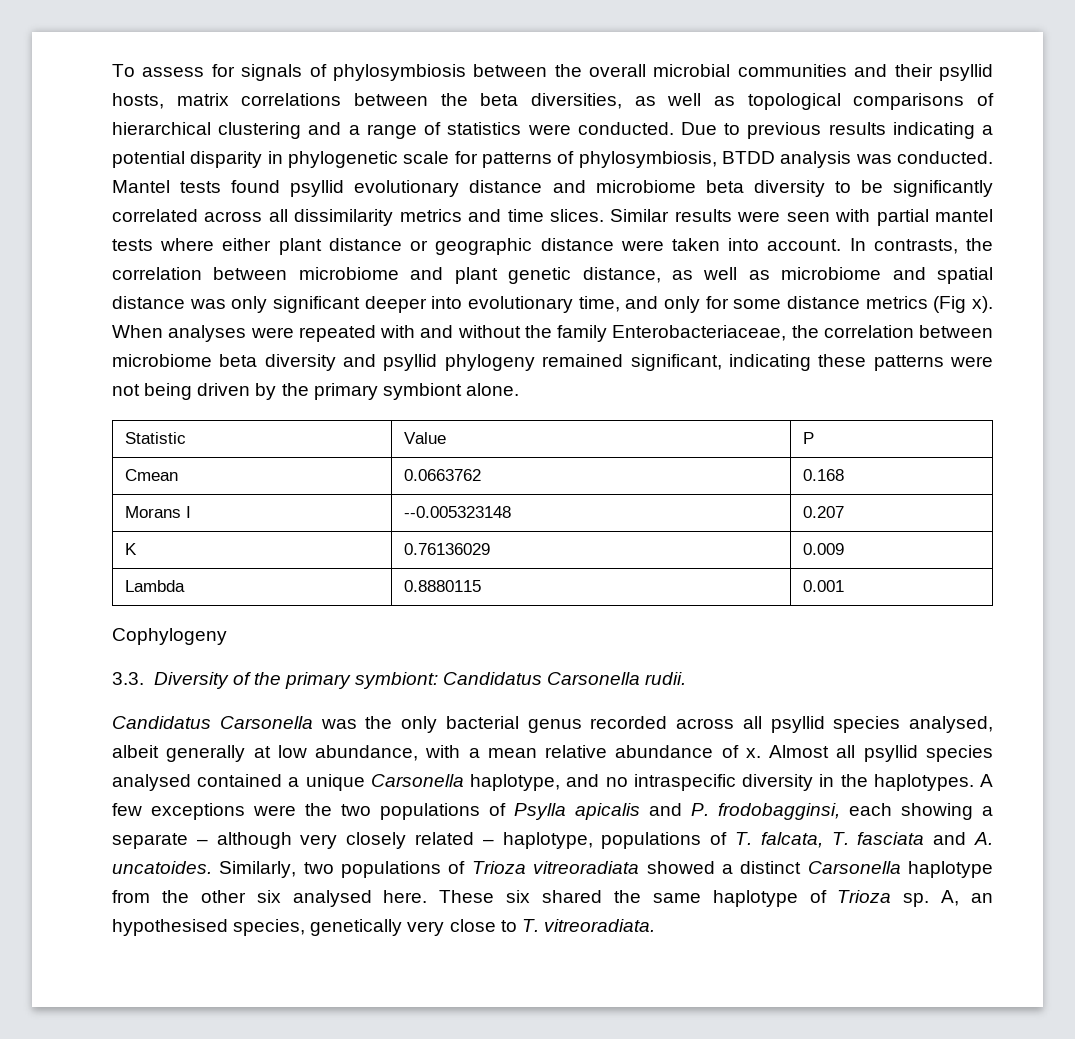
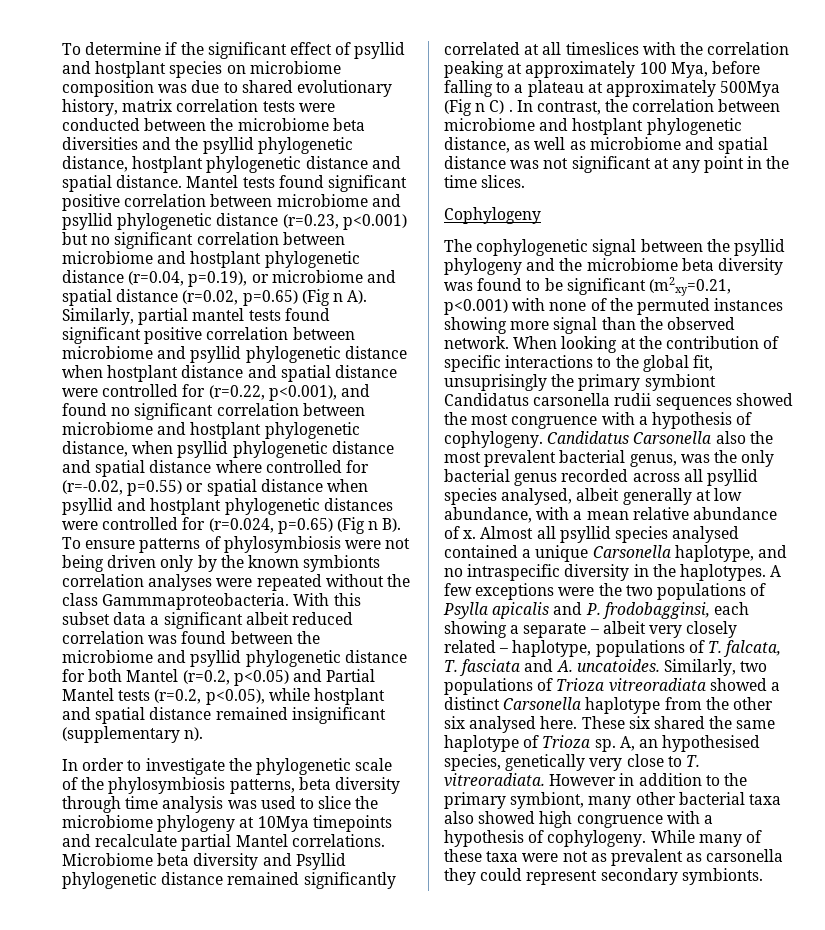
- To assess for signals of phylosymbiosis between the overall microbial communities and their psyllid hosts, matrix correlations between the beta diversities, as well as topological comparisons of hierarchical clustering and a range of statistics were conducted. Due to previous results indicating a potential disparity in phylogenetic scale for patterns of phylosymbiosis, BTDD analysis was conducted. Mantel tests found psyllid evolutionary distance and microbiome beta diversity to be significantly correlated across all dissimilarity metrics and time slices. Similar results were seen with partial mantel tests where either plant distance or geographic distance were taken into account. In contrasts, the correlation between microbiome and plant genetic distance, as well as microbiome and spatial distance was only significant deeper into evolutionary time, and only for some distance metrics (Fig x). When analyses were repeated with and without the family Enterobacteriaceae, the correlation between microbiome beta diversity and psyllid phylogeny remained significant, indicating these patterns were not being driven by the primary symbiont alone.
- Statistic | Value | P
- Cmean | 0.0663762 | 0.168
- Morans I | --0.005323148 | 0.207
- K | 0.76136029 | 0.009
- Lambda | 0.8880115 | 0.001
+ To determine if the significant effect of psyllid and hostplant species on microbiome composition was due to shared evolutionary history, matrix correlation tests were conducted between the microbiome beta diversities and the psyllid phylogenetic distance, hostplant phylogenetic distance and spatial distance. Mantel tests found significant positive correlation between microbiome and psyllid phylogenetic distance (r=0.23, p<0.001) but no significant correlation between microbiome and hostplant phylogenetic distance (r=0.04, p=0.19), or microbiome and spatial distance (r=0.02, p=0.65) (Fig n A). Similarly, partial mantel tests found significant positive correlation between microbiome and psyllid phylogenetic distance when hostplant distance and spatial distance were controlled for (r=0.22, p<0.001), and found no significant correlation between microbiome and hostplant phylogenetic distance, when psyllid phylogenetic distance and spatial distance where controlled for (r=-0.02, p=0.55) or spatial distance when psyllid and hostplant phylogenetic distances were controlled for (r=0.024, p=0.65) (Fig n B). To ensure patterns of phylosymbiosis were not being driven only by the known symbionts correlation analyses were repeated without the class Gammmaproteobacteria. With this subset data a significant albeit reduced correlation was found between the microbiome and psyllid phylogenetic distance for both Mantel (r=0.2, p<0.05) and Partial Mantel tests (r=0.2, p<0.05), while hostplant and spatial distance remained insignificant (supplementary n).
+ In order to investigate the phylogenetic scale of the phylosymbiosis patterns, beta diversity through time analysis was used to slice the microbiome phylogeny at 10Mya timepoints and recalculate partial Mantel correlations. Microbiome beta diversity and Psyllid phylogenetic distance remained significantly correlated at all timeslices with the correlation peaking at approximately 100 Mya, before falling to a plateau at approximately 500Mya (Fig n C) . In contrast, the correlation between microbiome and hostplant phylogenetic distance, as well as microbiome and spatial distance was not significant at any point in the time slices.
  Cophylogeny
- 3.3. Diversity of the primary symbiont: Candidatus Carsonella rudii.
- Candidatus Carsonella was the only bacterial genus recorded across all psyllid species analysed, albeit generally at low abundance, with a mean relative abundance of x.
+ The cophylogenetic signal between the psyllid phylogeny and the microbiome beta diversity was found to be significant (m2xy=0.21, p<0.001) with none of the permuted instances showing more signal than the observed network. When looking at the contribution of specific interactions to the global fit, unsuprisingly the primary symbiont Candidatus carsonella rudii sequences showed the most congruence with a hypothesis of cophylogeny. Candidatus Carsonella also the most prevalent bacterial genus, was the only bacterial genus recorded across all psyllid species analysed, albeit generally at low abundance, with a mean relative abundance of x.
- A few exceptions were the two populations of Psylla apicalis and P. frodobagginsi, each showing a separate – although very closely related – haplotype, populations of T. falcata, T. fasciata and A. uncatoides.
+ A few exceptions were the two populations of Psylla apicalis and P. frodobagginsi, each showing a separate – albeit very closely related – haplotype, populations of T. falcata, T. fasciata and A. uncatoides.
+ However in addition to the primary symbiont, many other bacterial taxa also showed high congruence with a hypothesis of cophylogeny. While many of these taxa were not as prevalent as carsonella they could represent secondary symbionts.

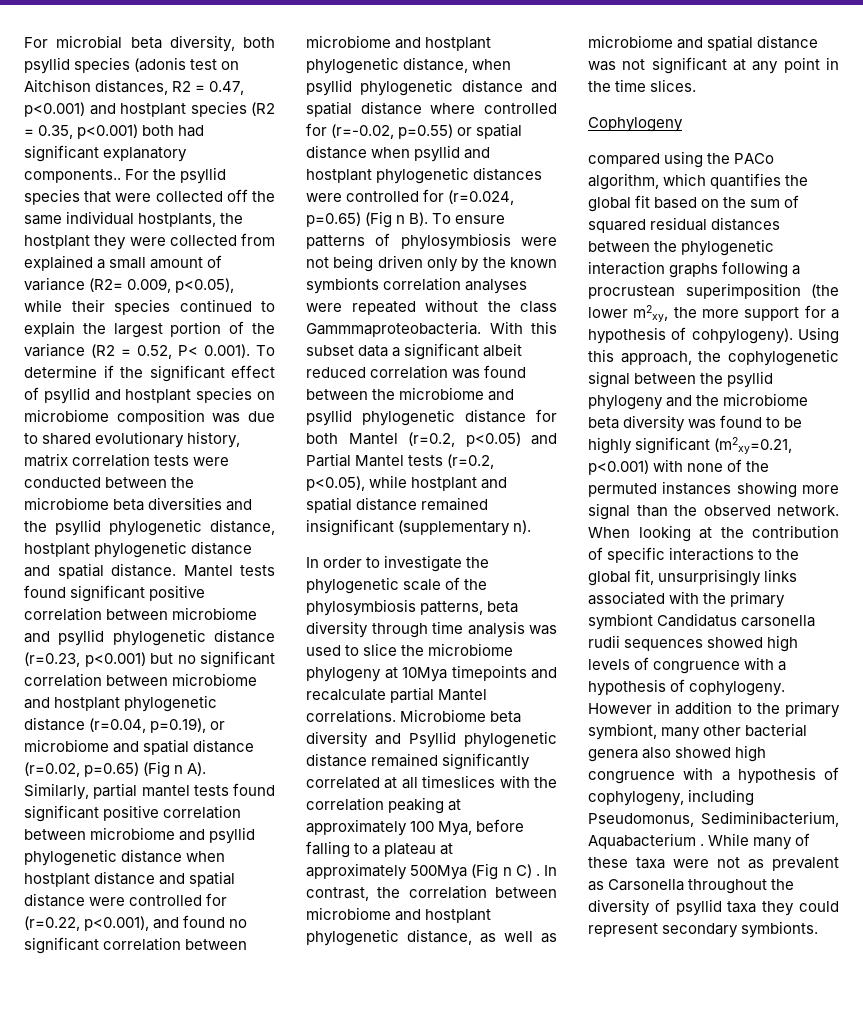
- To determine if the significant effect of psyllid and hostplant species on microbiome composition was due to shared evolutionary history, matrix correlation tests were conducted between the microbiome beta diversities and the psyllid phylogenetic distance, hostplant phylogenetic distance and spatial distance.
+ For microbial beta diversity, both psyllid species (adonis test on Aitchison distances, R2 = 0.47, p<0.001) and hostplant species (R2 = 0.35, p<0.001) both had significant explanatory components.. For the psyllid species that were collected off the same individual hostplants, the hostplant they were collected from explained a small amount of variance (R2= 0.009, p<0.05), while their species continued to explain the largest portion of the variance (R2 = 0.52, P< 0.001). To determine if the significant effect of psyllid and hostplant species on microbiome composition was due to shared evolutionary history, matrix correlation tests were conducted between the microbiome beta diversities and the psyllid phylogenetic distance, hostplant phylogenetic distance and spatial distance.
- The cophylogenetic signal between the psyllid phylogeny and the microbiome beta diversity was found to be significant (m2xy=0.21, p<0.001) with none of the permuted instances showing more signal than the observed network.
+ compared using the PACo algorithm, which quantifies the global fit based on the sum of squared residual distances between the phylogenetic interaction graphs following a procrustean superimposition (the lower m2xy, the more support for a hypothesis of cohpylogeny). Using this approach, the cophylogenetic signal between the psyllid phylogeny and the microbiome beta diversity was found to be highly significant (m2xy=0.21, p<0.001) with none of the permuted instances showing more signal than the observed network.
- When looking at the contribution of specific interactions to the global fit, unsuprisingly the primary symbiont Candidatus carsonella rudii sequences showed the most congruence with a hypothesis of cophylogeny. Candidatus Carsonella also the most prevalent bacterial genus, was the only bacterial genus recorded across all psyllid species analysed, albeit generally at low abundance, with a mean relative abundance of x. Almost all psyllid species analysed contained a unique Carsonella haplotype, and no intraspecific diversity in the haplotypes. A few exceptions were the two populations of Psylla apicalis and P. frodobagginsi, each showing a separate – albeit very closely related – haplotype, populations of T. falcata, T. fasciata and A. uncatoides. Similarly, two populations of Trioza vitreoradiata showed a distinct Carsonella haplotype from the other six analysed here. These six shared the same haplotype of Trioza sp. A, an hypothesised species, genetically very close to T. vitreoradiata.
+ When looking at the contribution of specific interactions to the global fit, unsurprisingly links associated with the primary symbiont Candidatus carsonella rudii sequences showed high levels of congruence with a hypothesis of cophylogeny.
- However in addition to the primary symbiont, many other bacterial taxa also showed high congruence with a hypothesis of cophylogeny.
+ However in addition to the primary symbiont, many other bacterial genera also showed high congruence with a hypothesis of cophylogeny, including Pseudomonus, Sediminibacterium, Aquabacterium .
- While many of these taxa were not as prevalent as carsonella they could represent secondary symbionts.
+ While many of these taxa were not as prevalent as Carsonella throughout the diversity of psyllid taxa they could represent secondary symbionts.

